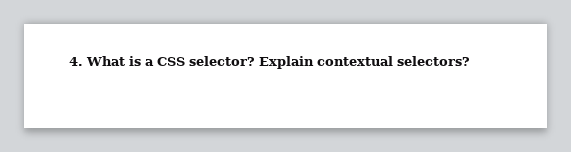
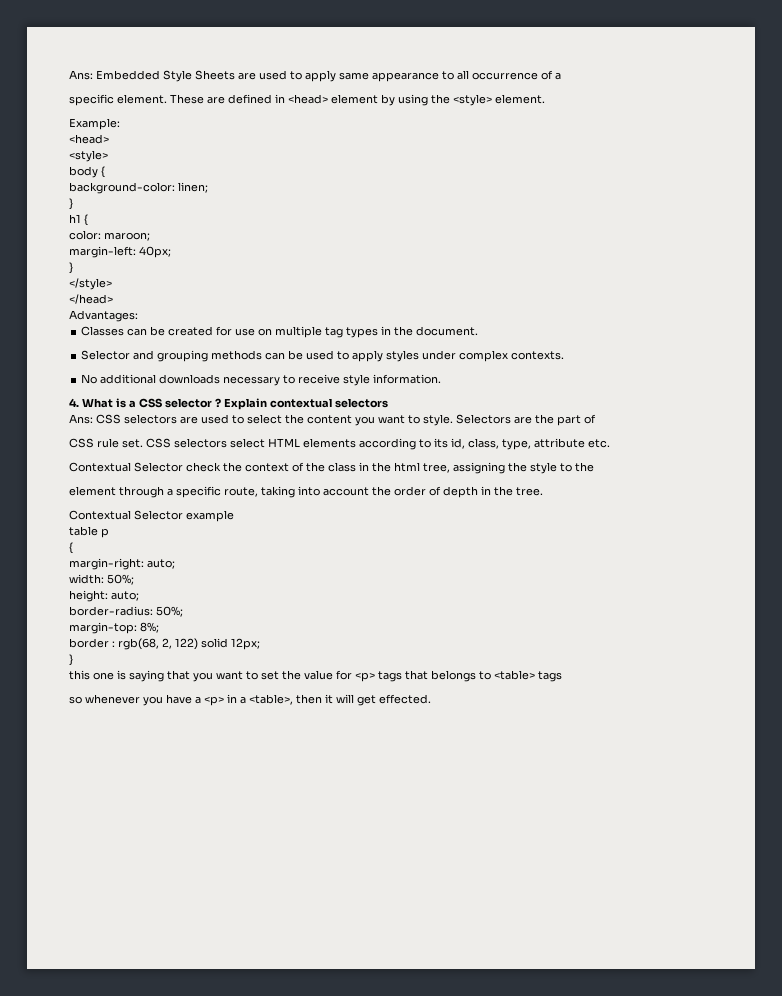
+ Ans: Embedded Style Sheets are used to apply same appearance to all occurrence of a
+ specific element. These are defined in <head> element by using the <style> element.
+ Example:
+ <head>
+ <style>
+ body {
+ background-color: linen;
+ }
+ h1 {
+ color: maroon;
+ margin-left: 40px;
+ }
+ </style>
+ </head>
+ Advantages:
+ Classes can be created for use on multiple tag types in the document.
+ Selector and grouping methods can be used to apply styles under complex contexts.
+ No additional downloads necessary to receive style information.
- 4. What is a CSS selector? Explain contextual selectors?
+ 4. What is a CSS selector ? Explain contextual selectors
+ Ans: CSS selectors are used to select the content you want to style. Selectors are the part of
+ CSS rule set. CSS selectors select HTML elements according to its id, class, type, attribute etc.
+ Contextual Selector check the context of the class in the html tree, assigning the style to the
+ element through a specific route, taking into account the order of depth in the tree.
+ Contextual Selector example
+ table p
+ {
+ margin-right: auto;
+ width: 50%;
+ height: auto;
+ border-radius: 50%;
+ margin-top: 8%;
+ border : rgb(68, 2, 122) solid 12px;
+ }
+ this one is saying that you want to set the value for <p> tags that belongs to <table> tags
+ so whenever you have a <p> in a <table>, then it will get effected.

